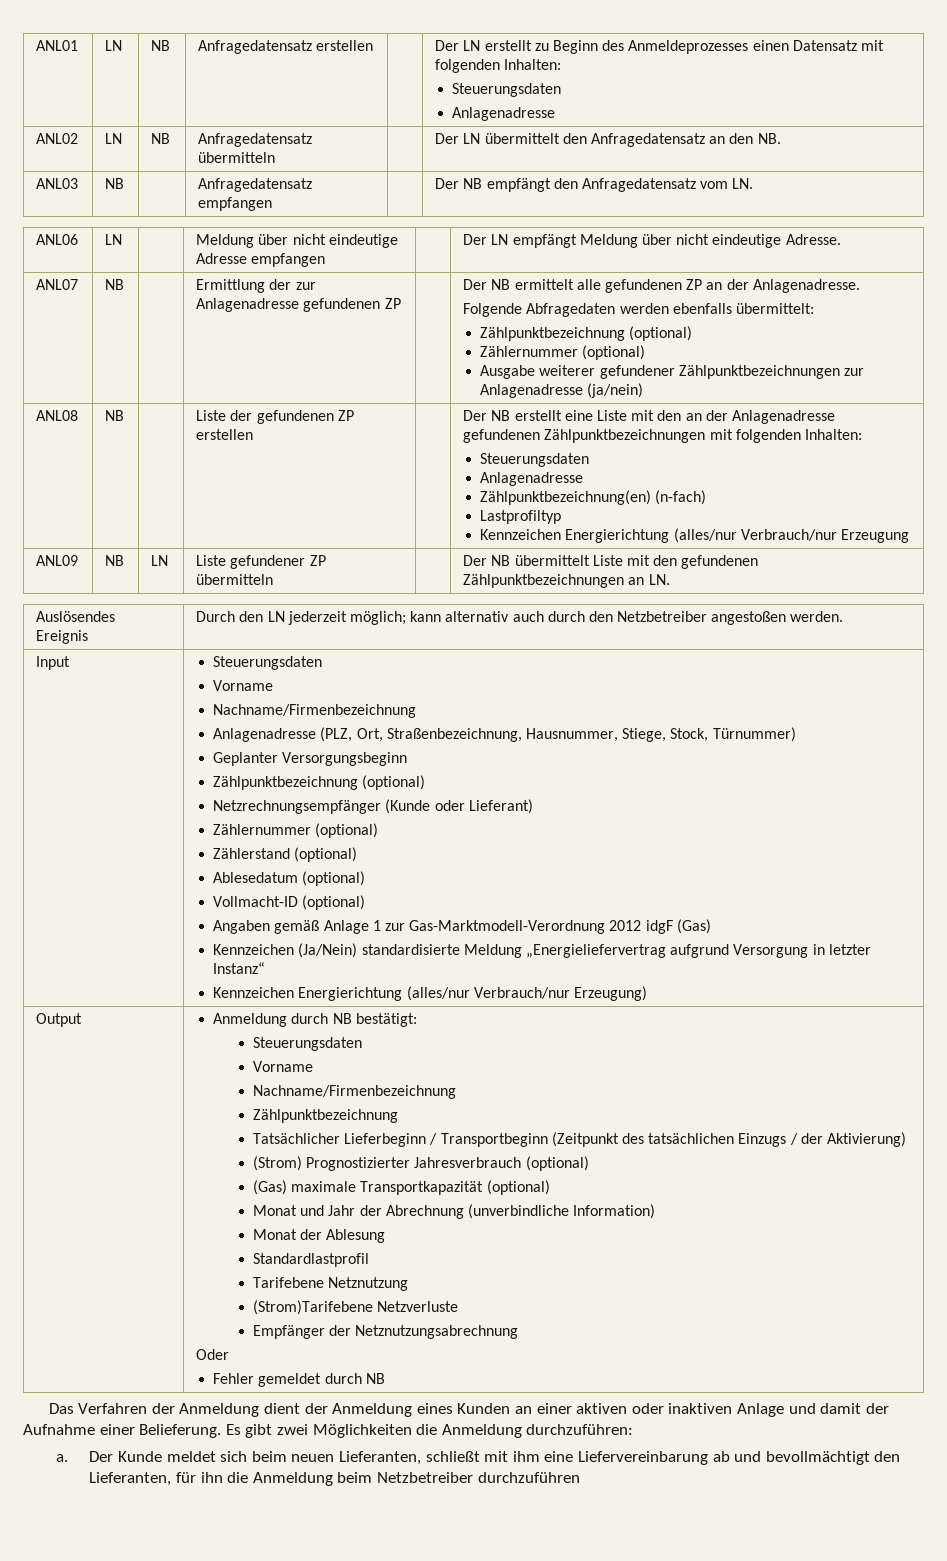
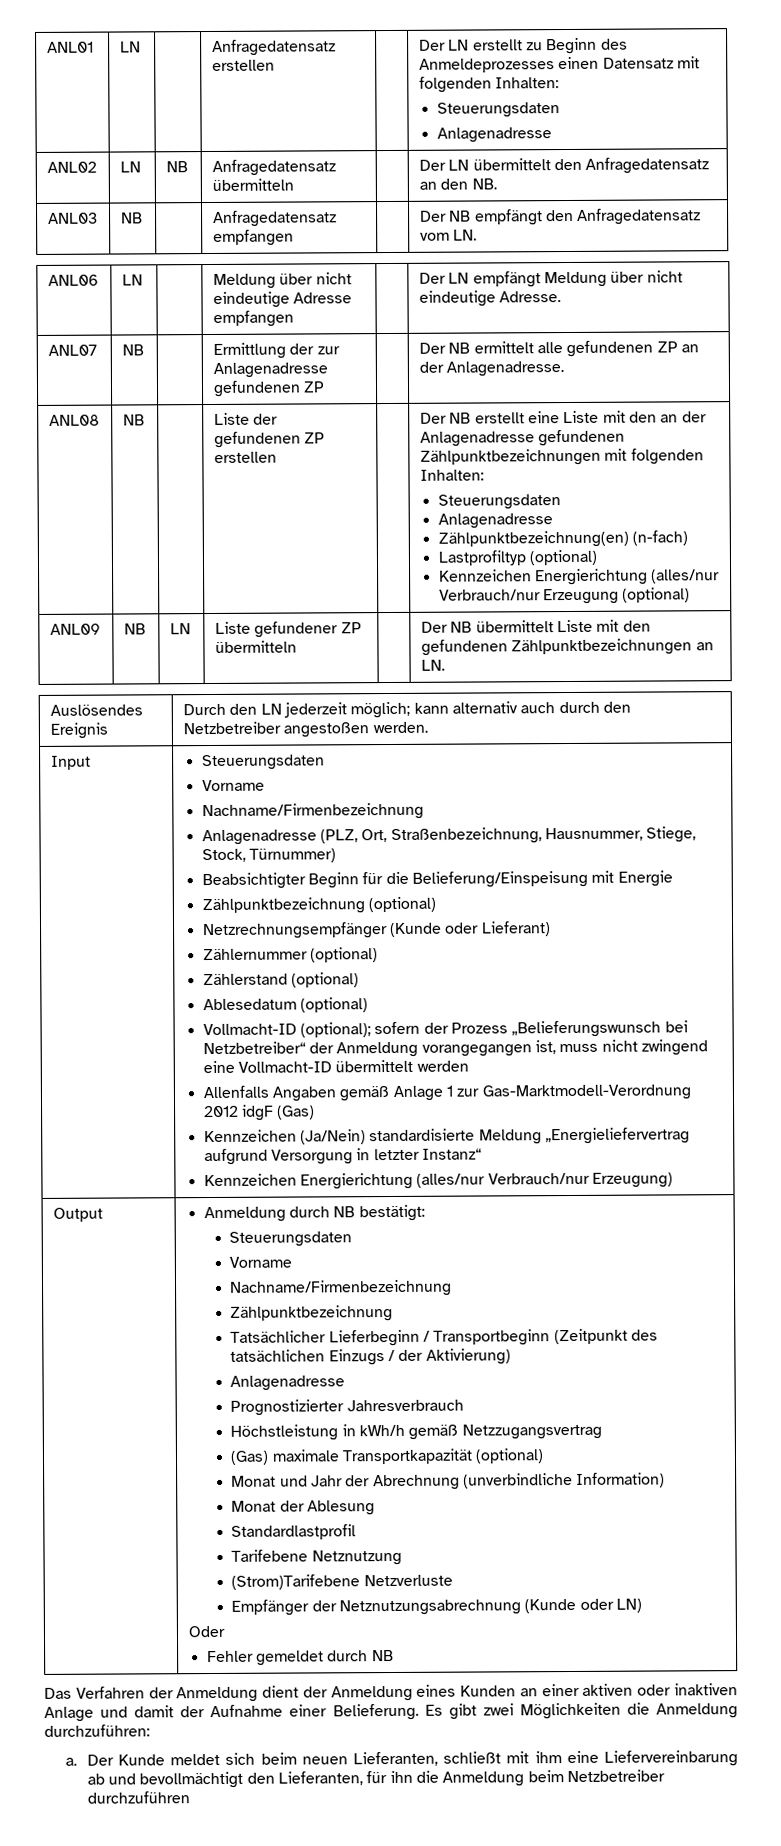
- ANL01 | LN | NB | Anfragedatensatz erstellen | | Der LN erstellt zu Beginn des Anmeldeprozesses einen Datensatz mit folgenden Inhalten:
+ ANL01 | LN | | Anfragedatensatz erstellen | | Der LN erstellt zu Beginn des Anmeldeprozesses einen Datensatz mit folgenden Inhalten:
  ANL07 | NB | | Ermittlung der zur Anlagenadresse gefundenen ZP | | Der NB ermittelt alle gefundenen ZP an der Anlagenadresse.
- Folgende Abfragedaten werden ebenfalls übermittelt:
- Zählpunktbezeichnung (optional)
- Zählernummer (optional)
- Ausgabe weiterer gefundener Zählpunktbezeichnungen zur Anlagenadresse (ja/nein)
  ANL08 | NB | | Liste der gefundenen ZP erstellen | | Der NB erstellt eine Liste mit den an der Anlagenadresse gefundenen Zählpunktbezeichnungen mit folgenden Inhalten:
  Steuerungsdaten
  Anlagenadresse
  Zählpunktbezeichnung(en) (n-fach)
- Lastprofiltyp
- Kennzeichen Energierichtung (alles/nur Verbrauch/nur Erzeugung
+ Lastprofiltyp (optional)
+ Kennzeichen Energierichtung (alles/nur Verbrauch/nur Erzeugung (optional)
- Geplanter Versorgungsbeginn
+ Beabsichtigter Beginn für die Belieferung/Einspeisung mit Energie
- Vollmacht-ID (optional)
- Angaben gemäß Anlage 1 zur Gas-Marktmodell-Verordnung 2012 idgF (Gas)
+ Vollmacht-ID (optional); sofern der Prozess „Belieferungswunsch bei Netzbetreiber“ der Anmeldung vorangegangen ist, muss nicht zwingend eine Vollmacht-ID übermittelt werden
+ Allenfalls Angaben gemäß Anlage 1 zur Gas-Marktmodell-Verordnung 2012 idgF (Gas)
  Tatsächlicher Lieferbeginn / Transportbeginn (Zeitpunkt des tatsächlichen Einzugs / der Aktivierung)
- (Strom) Prognostizierter Jahresverbrauch (optional)
+ Anlagenadresse
+ Prognostizierter Jahresverbrauch
+ Höchstleistung in kWh/h gemäß Netzzugangsvertrag
- Empfänger der Netznutzungsabrechnung
+ Empfänger der Netznutzungsabrechnung (Kunde oder LN)

